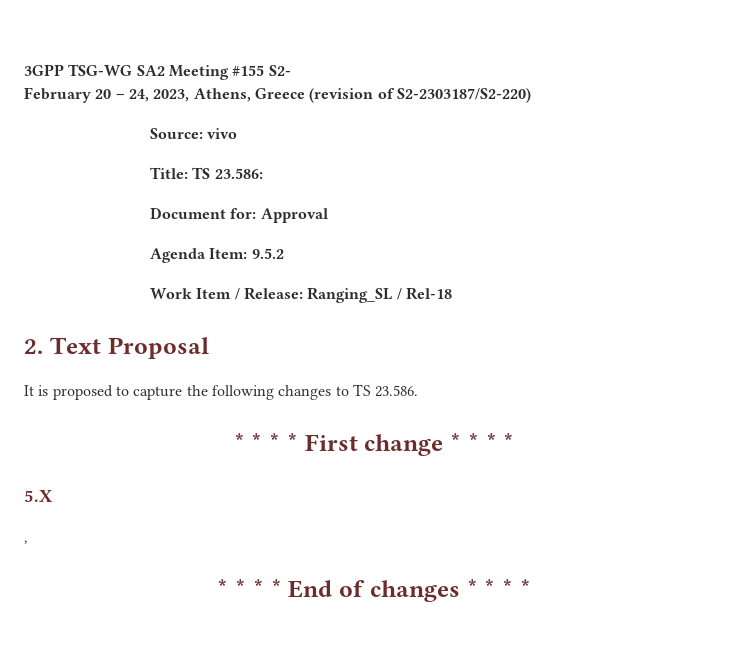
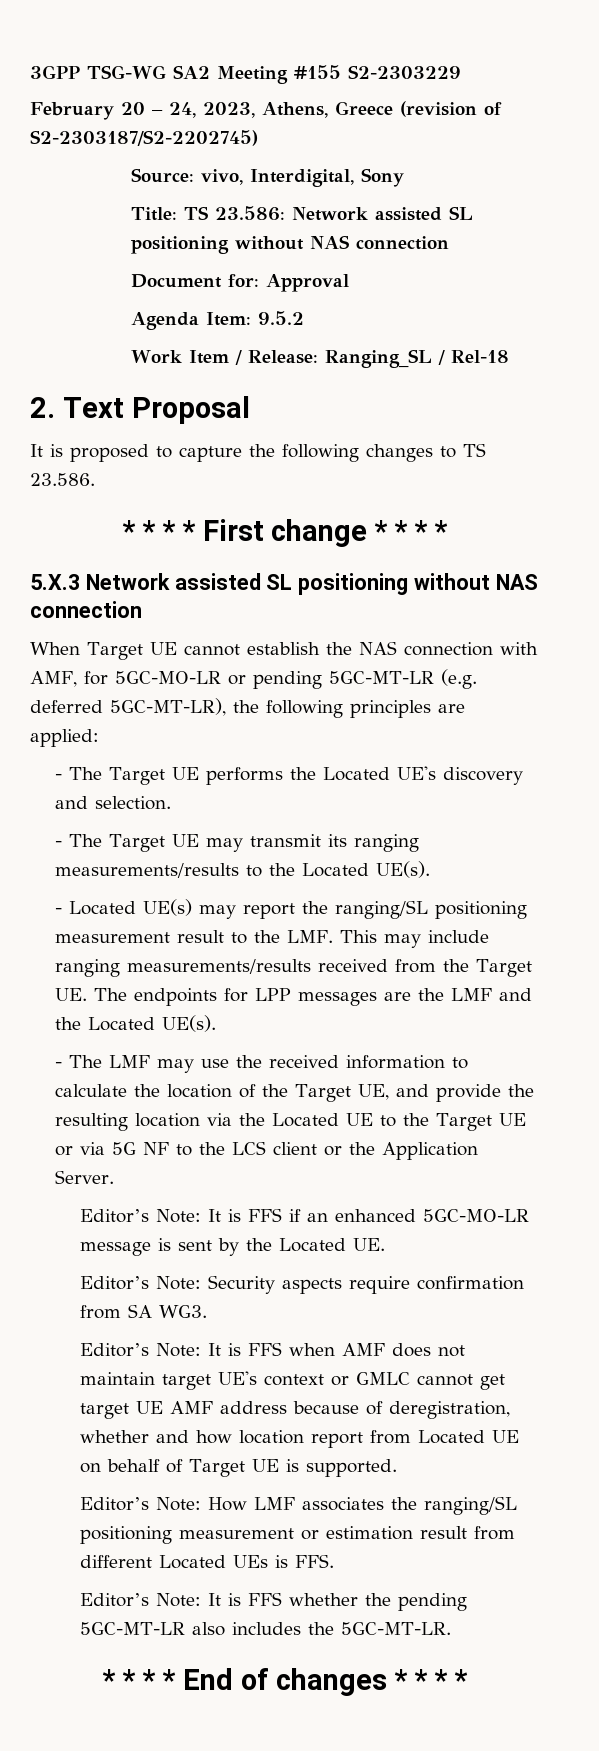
- 3GPP TSG-WG SA2 Meeting #155 S2-
+ 3GPP TSG-WG SA2 Meeting #155 S2-2303229
- February 20 – 24, 2023, Athens, Greece (revision of S2-2303187/S2-220)
+ February 20 – 24, 2023, Athens, Greece (revision of S2-2303187/S2-2202745)
- Source: vivo
+ Source: vivo, Interdigital, Sony
- Title: TS 23.586:
+ Title: TS 23.586: Network assisted SL positioning without NAS connection
- 5.X
- ,
+ 5.X.3 Network assisted SL positioning without NAS connection
+ When Target UE cannot establish the NAS connection with AMF, for 5GC-MO-LR or pending 5GC-MT-LR (e.g. deferred 5GC-MT-LR), the following principles are applied:
+ - The Target UE performs the Located UE's discovery and selection.
+ - The Target UE may transmit its ranging measurements/results to the Located UE(s).
+ - Located UE(s) may report the ranging/SL positioning measurement result to the LMF. This may include ranging measurements/results received from the Target UE. The endpoints for LPP messages are the LMF and the Located UE(s).
+ - The LMF may use the received information to calculate the location of the Target UE, and provide the resulting location via the Located UE to the Target UE or via 5G NF to the LCS client or the Application Server.
+ Editor’s Note: It is FFS if an enhanced 5GC-MO-LR message is sent by the Located UE.
+ Editor’s Note: Security aspects require confirmation from SA WG3.
+ Editor’s Note: It is FFS when AMF does not maintain target UE's context or GMLC cannot get target UE AMF address because of deregistration, whether and how location report from Located UE on behalf of Target UE is supported.
+ Editor’s Note: How LMF associates the ranging/SL positioning measurement or estimation result from different Located UEs is FFS.
+ Editor’s Note: It is FFS whether the pending 5GC-MT-LR also includes the 5GC-MT-LR.

